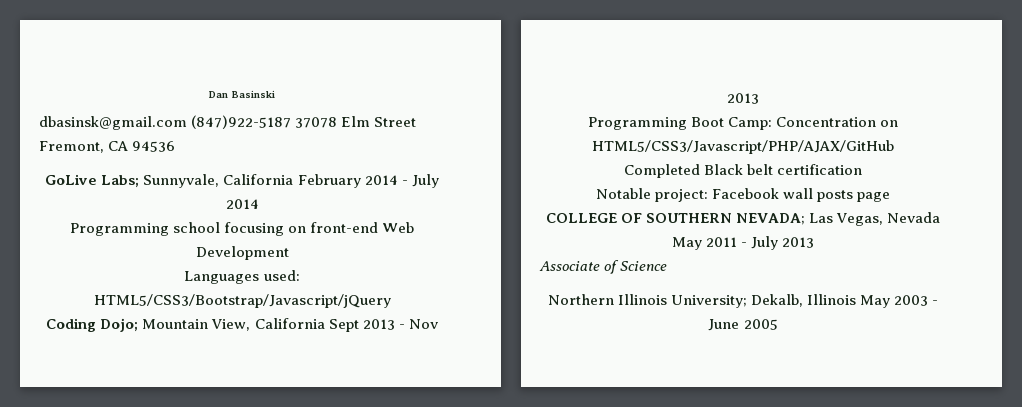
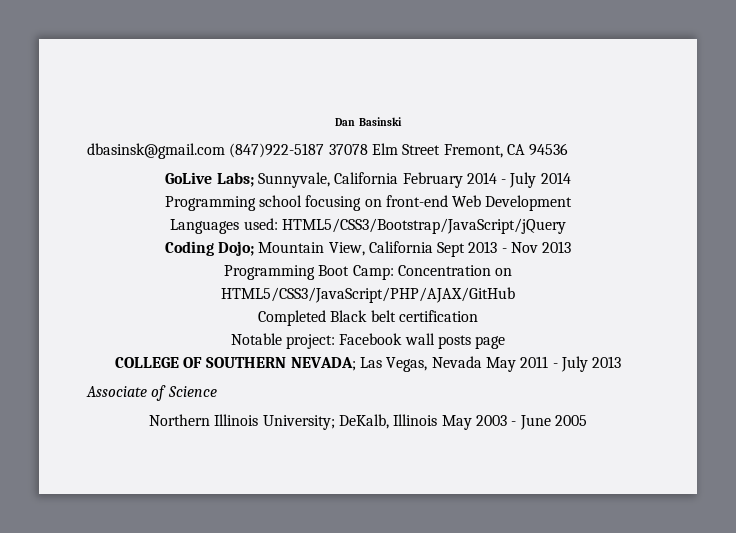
- Languages used: HTML5/CSS3/Bootstrap/Javascript/jQuery
+ Languages used: HTML5/CSS3/Bootstrap/JavaScript/jQuery
- Programming Boot Camp: Concentration on HTML5/CSS3/Javascript/PHP/AJAX/GitHub
+ Programming Boot Camp: Concentration on HTML5/CSS3/JavaScript/PHP/AJAX/GitHub
- Northern Illinois University; Dekalb, Illinois May 2003 - June 2005
+ Northern Illinois University; DeKalb, Illinois May 2003 - June 2005

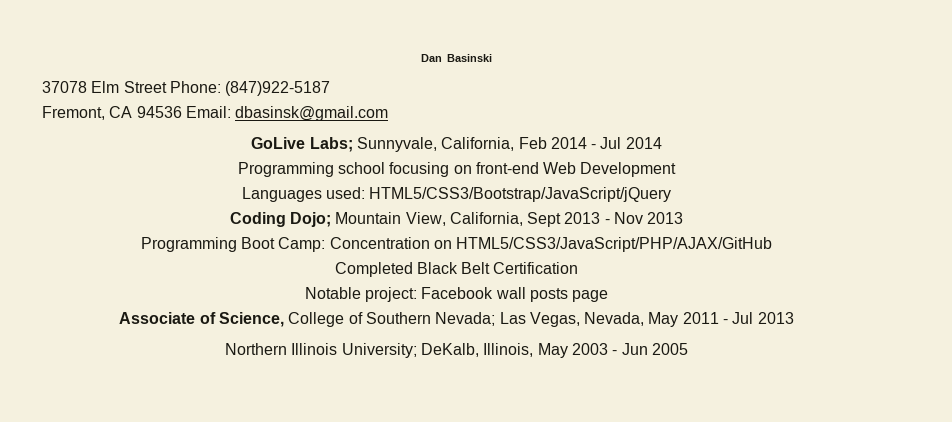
- dbasinsk@gmail.com (847)922-5187 37078 Elm Street Fremont, CA 94536
+ 37078 Elm Street Phone: (847)922-5187
+ Fremont, CA 94536 Email: dbasinsk@gmail.com
- GoLive Labs; Sunnyvale, California February 2014 - July 2014
+ GoLive Labs; Sunnyvale, California, Feb 2014 - Jul 2014
- Coding Dojo; Mountain View, California Sept 2013 - Nov 2013
+ Coding Dojo; Mountain View, California, Sept 2013 - Nov 2013
- Completed Black belt certification
+ Completed Black Belt Certification
- COLLEGE OF SOUTHERN NEVADA; Las Vegas, Nevada May 2011 - July 2013
- Associate of Science
+ Associate of Science, College of Southern Nevada; Las Vegas, Nevada, May 2011 - Jul 2013
- Northern Illinois University; DeKalb, Illinois May 2003 - June 2005
+ Northern Illinois University; DeKalb, Illinois, May 2003 - Jun 2005

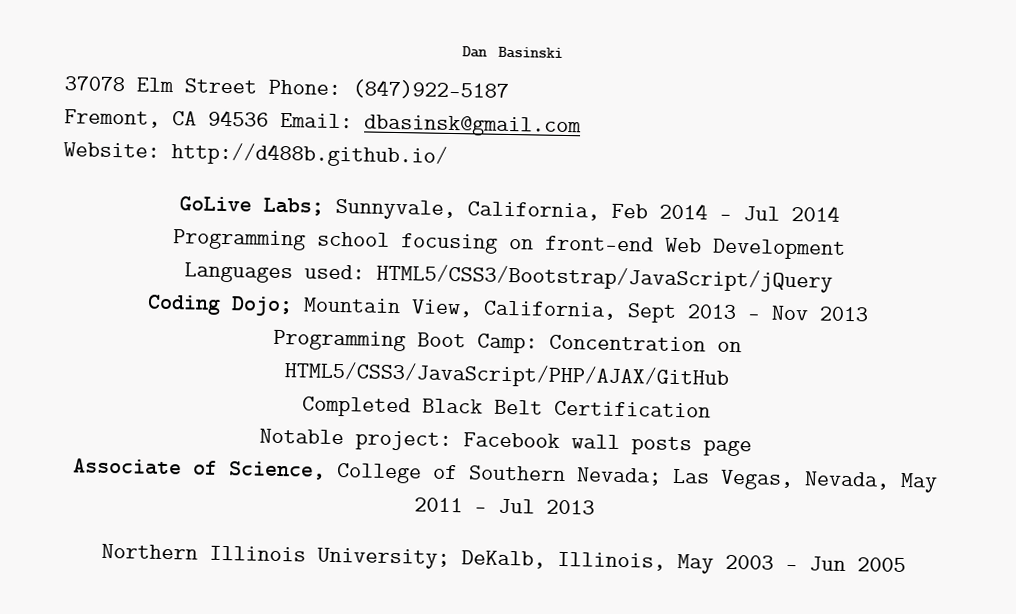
+ Website: http://d488b.github.io/

